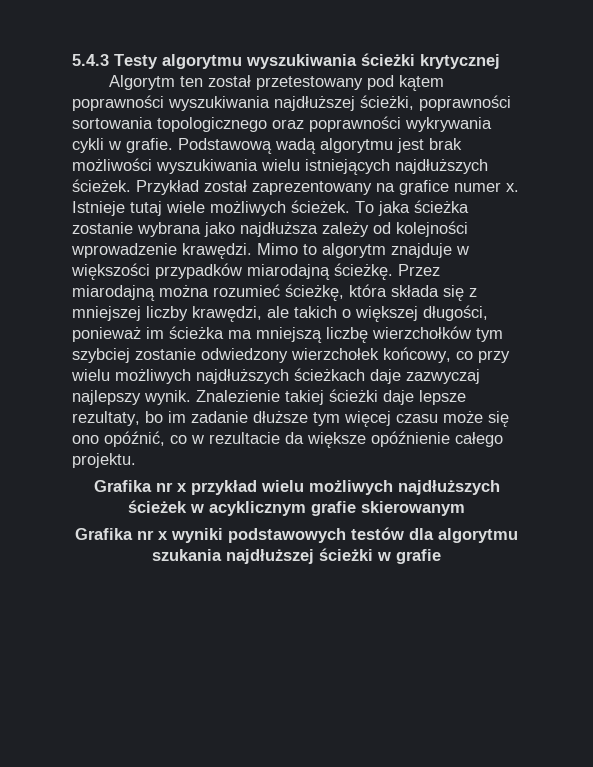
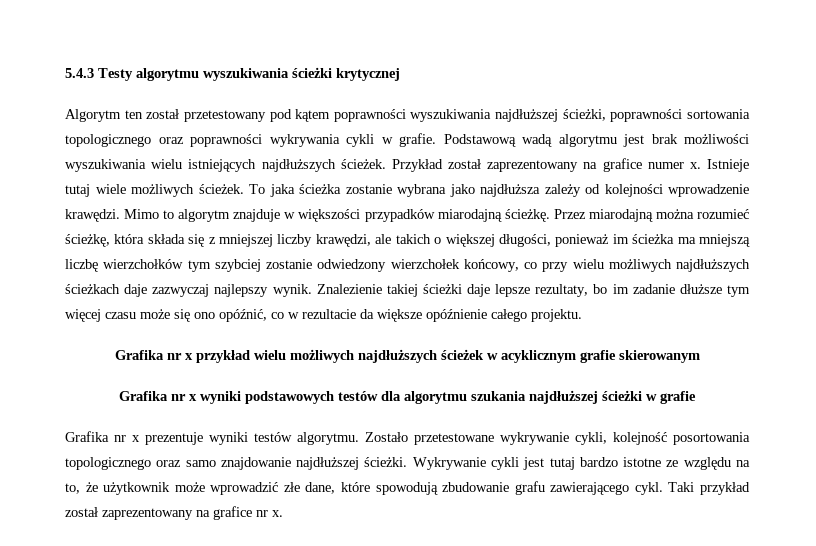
+ Grafika nr x prezentuje wyniki testów algorytmu. Zostało przetestowane wykrywanie cykli, kolejność posortowania topologicznego oraz samo znajdowanie najdłuższej ścieżki. Wykrywanie cykli jest tutaj bardzo istotne ze względu na to, że użytkownik może wprowadzić złe dane, które spowodują zbudowanie grafu zawierającego cykl. Taki przykład został zaprezentowany na grafice nr x.

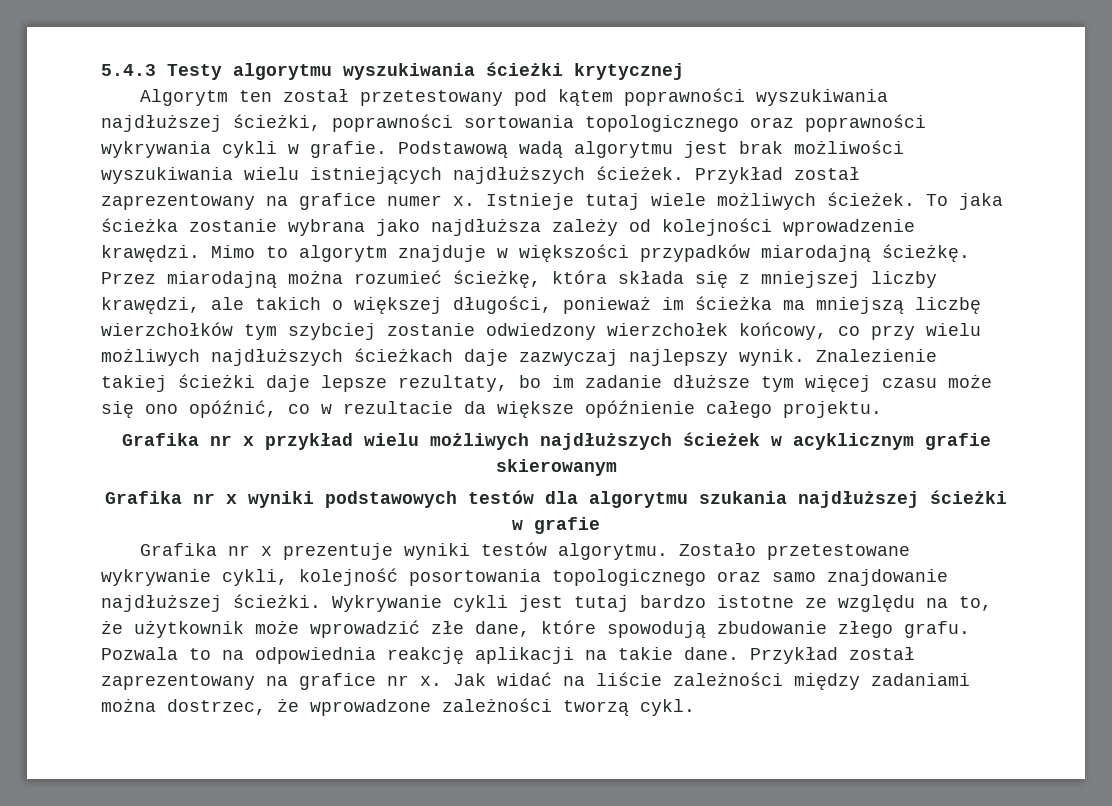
- Wykrywanie cykli jest tutaj bardzo istotne ze względu na to, że użytkownik może wprowadzić złe dane, które spowodują zbudowanie grafu zawierającego cykl. Taki przykład został zaprezentowany na grafice nr x.
+ Wykrywanie cykli jest tutaj bardzo istotne ze względu na to, że użytkownik może wprowadzić złe dane, które spowodują zbudowanie złego grafu. Pozwala to na odpowiednia reakcję aplikacji na takie dane. Przykład został zaprezentowany na grafice nr x.
+ Jak widać na liście zależności między zadaniami można dostrzec, że wprowadzone zależności tworzą cykl.

